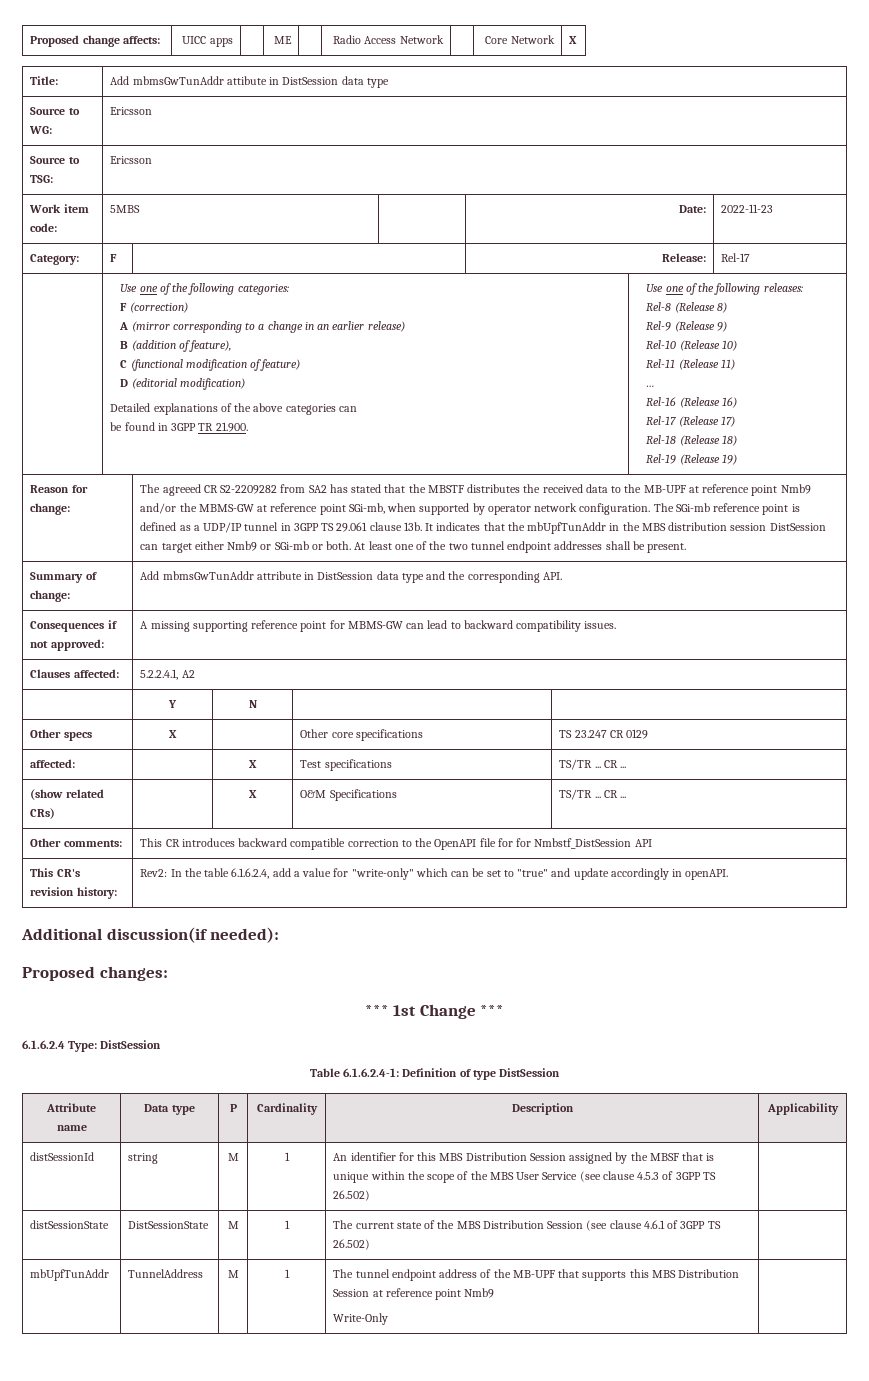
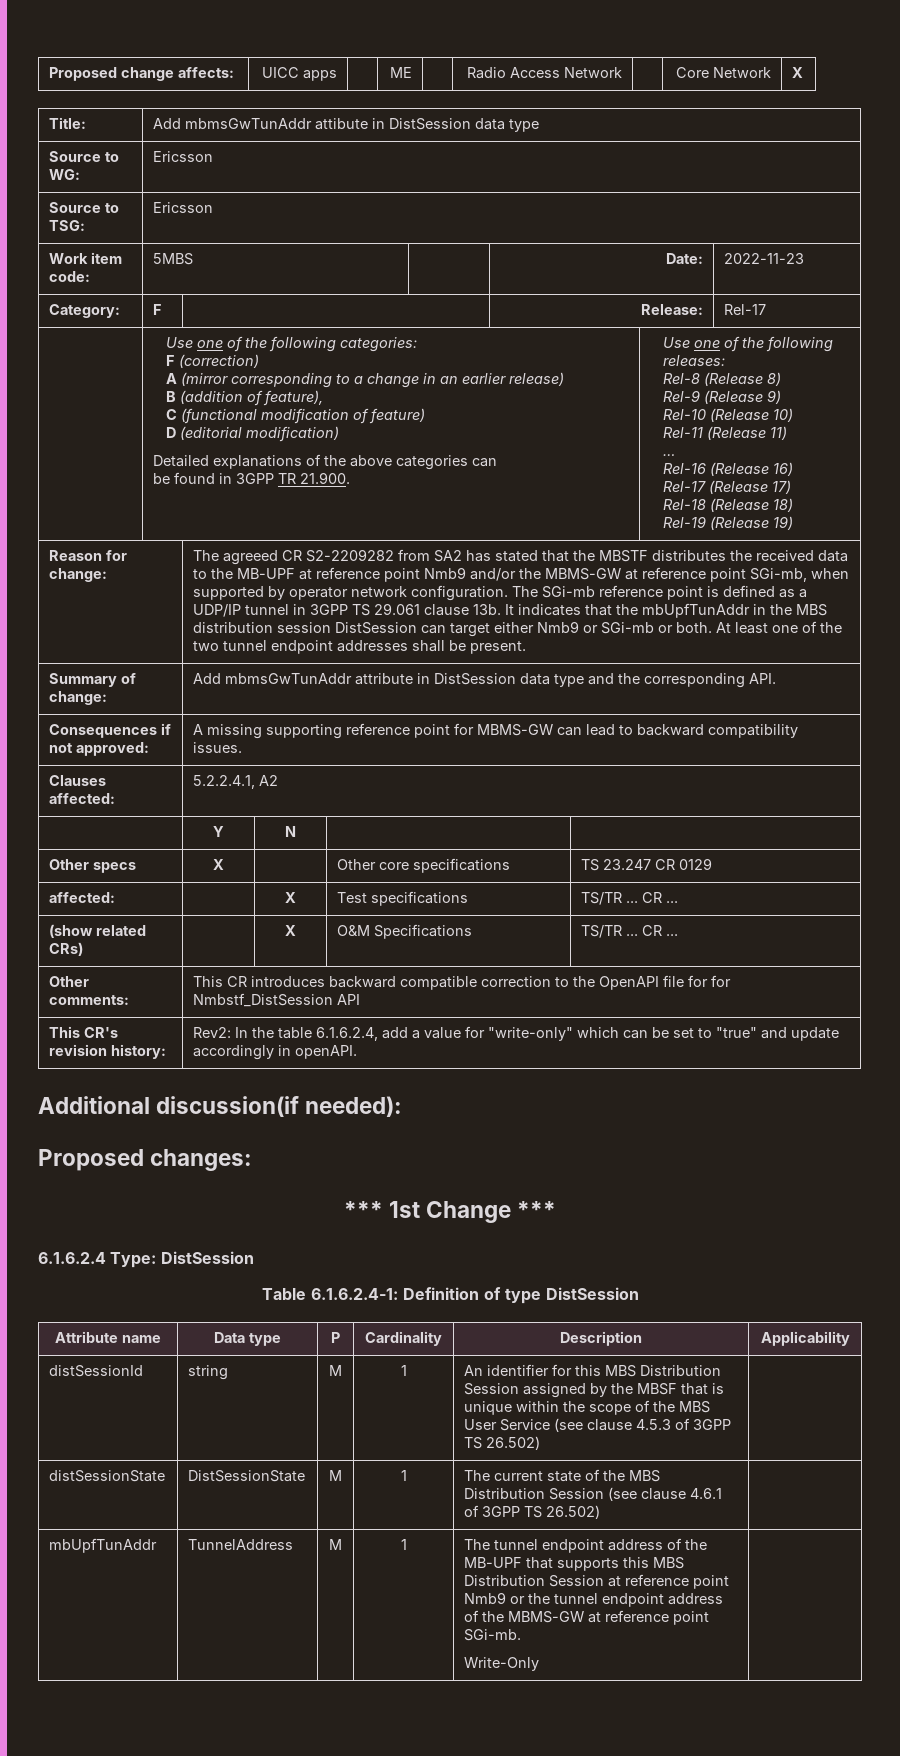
- mbUpfTunAddr | TunnelAddress | M | 1 | The tunnel endpoint address of the MB-UPF that supports this MBS Distribution Session at reference point Nmb9
+ mbUpfTunAddr | TunnelAddress | M | 1 | The tunnel endpoint address of the MB-UPF that supports this MBS Distribution Session at reference point Nmb9 or the tunnel endpoint address of the MBMS-GW at reference point SGi-mb.

